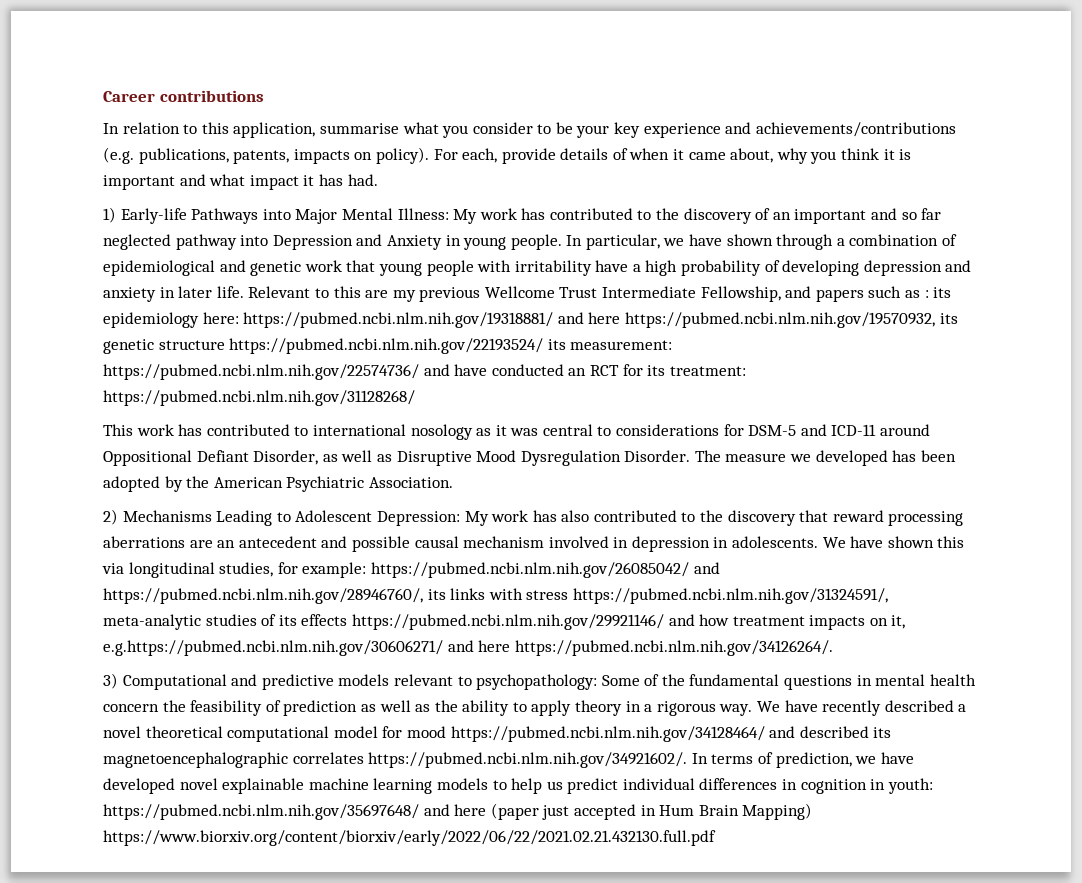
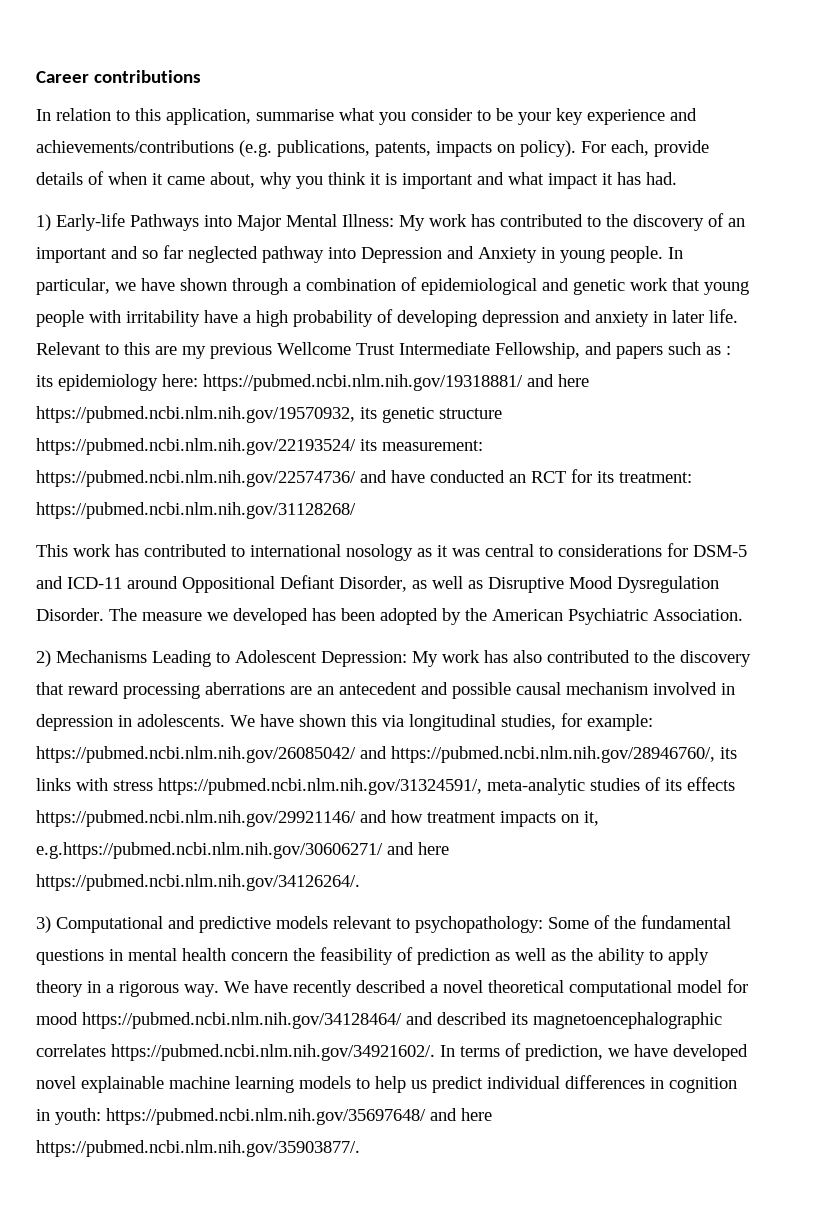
- We have recently described a novel theoretical computational model for mood https://pubmed.ncbi.nlm.nih.gov/34128464/ and described its magnetoencephalographic correlates https://pubmed.ncbi.nlm.nih.gov/34921602/. In terms of prediction, we have developed novel explainable machine learning models to help us predict individual differences in cognition in youth: https://pubmed.ncbi.nlm.nih.gov/35697648/ and here (paper just accepted in Hum Brain Mapping) https://www.biorxiv.org/content/biorxiv/early/2022/06/22/2021.02.21.432130.full.pdf
+ We have recently described a novel theoretical computational model for mood https://pubmed.ncbi.nlm.nih.gov/34128464/ and described its magnetoencephalographic correlates https://pubmed.ncbi.nlm.nih.gov/34921602/. In terms of prediction, we have developed novel explainable machine learning models to help us predict individual differences in cognition in youth: https://pubmed.ncbi.nlm.nih.gov/35697648/ and here https://pubmed.ncbi.nlm.nih.gov/35903877/.

